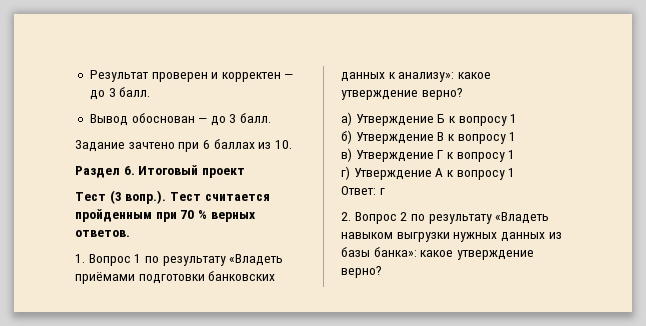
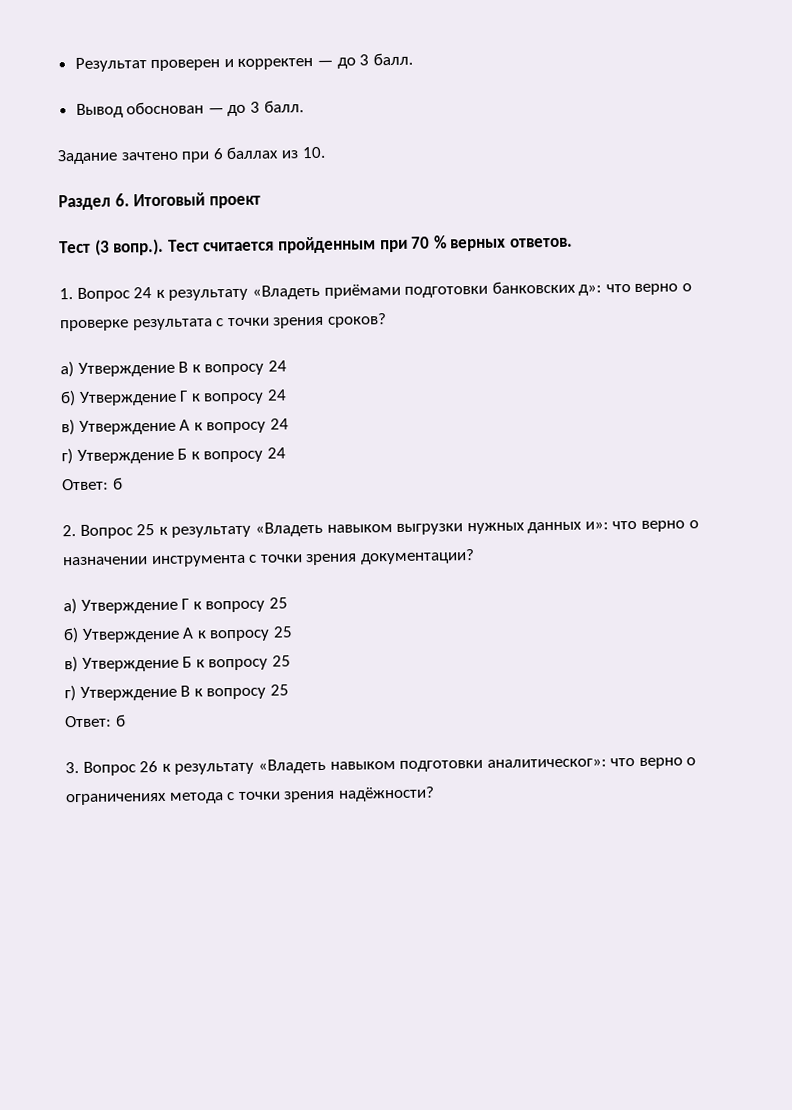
- 1. Вопрос 1 по результату «Владеть приёмами подготовки банковских данных к анализу»: какое утверждение верно?
- а) Утверждение Б к вопросу 1
- б) Утверждение В к вопросу 1
- в) Утверждение Г к вопросу 1
- г) Утверждение А к вопросу 1
- Ответ: г
+ 1. Вопрос 24 к результату «Владеть приёмами подготовки банковских д»: что верно о проверке результата с точки зрения сроков?
+ а) Утверждение В к вопросу 24
+ б) Утверждение Г к вопросу 24
+ в) Утверждение А к вопросу 24
+ г) Утверждение Б к вопросу 24
+ Ответ: б
- 2. Вопрос 2 по результату «Владеть навыком выгрузки нужных данных из базы банка»: какое утверждение верно?
+ 2. Вопрос 25 к результату «Владеть навыком выгрузки нужных данных и»: что верно о назначении инструмента с точки зрения документации?
+ а) Утверждение Г к вопросу 25
+ б) Утверждение А к вопросу 25
+ в) Утверждение Б к вопросу 25
+ г) Утверждение В к вопросу 25
+ Ответ: б
+ 3. Вопрос 26 к результату «Владеть навыком подготовки аналитическог»: что верно о ограничениях метода с точки зрения надёжности?

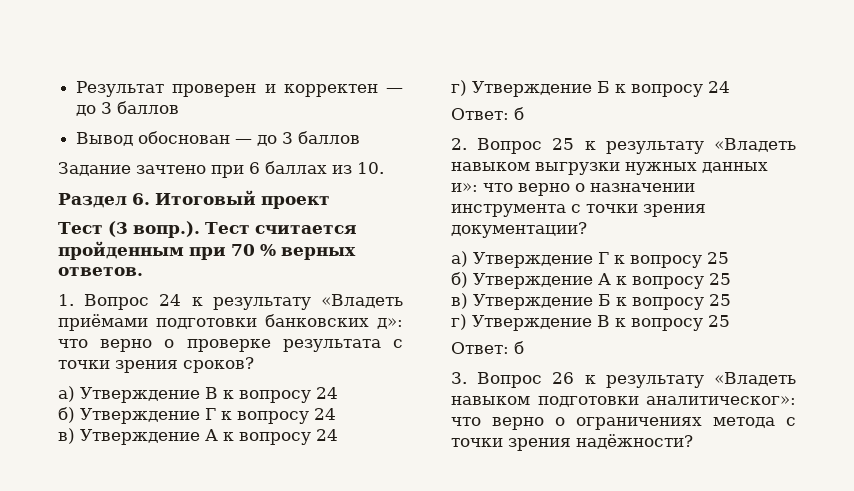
- Результат проверен и корректен — до 3 балл.
+ Результат проверен и корректен — до 3 баллов
- Вывод обоснован — до 3 балл.
+ Вывод обоснован — до 3 баллов

